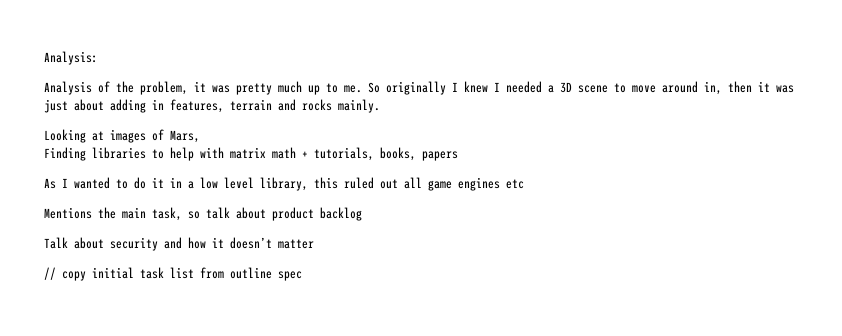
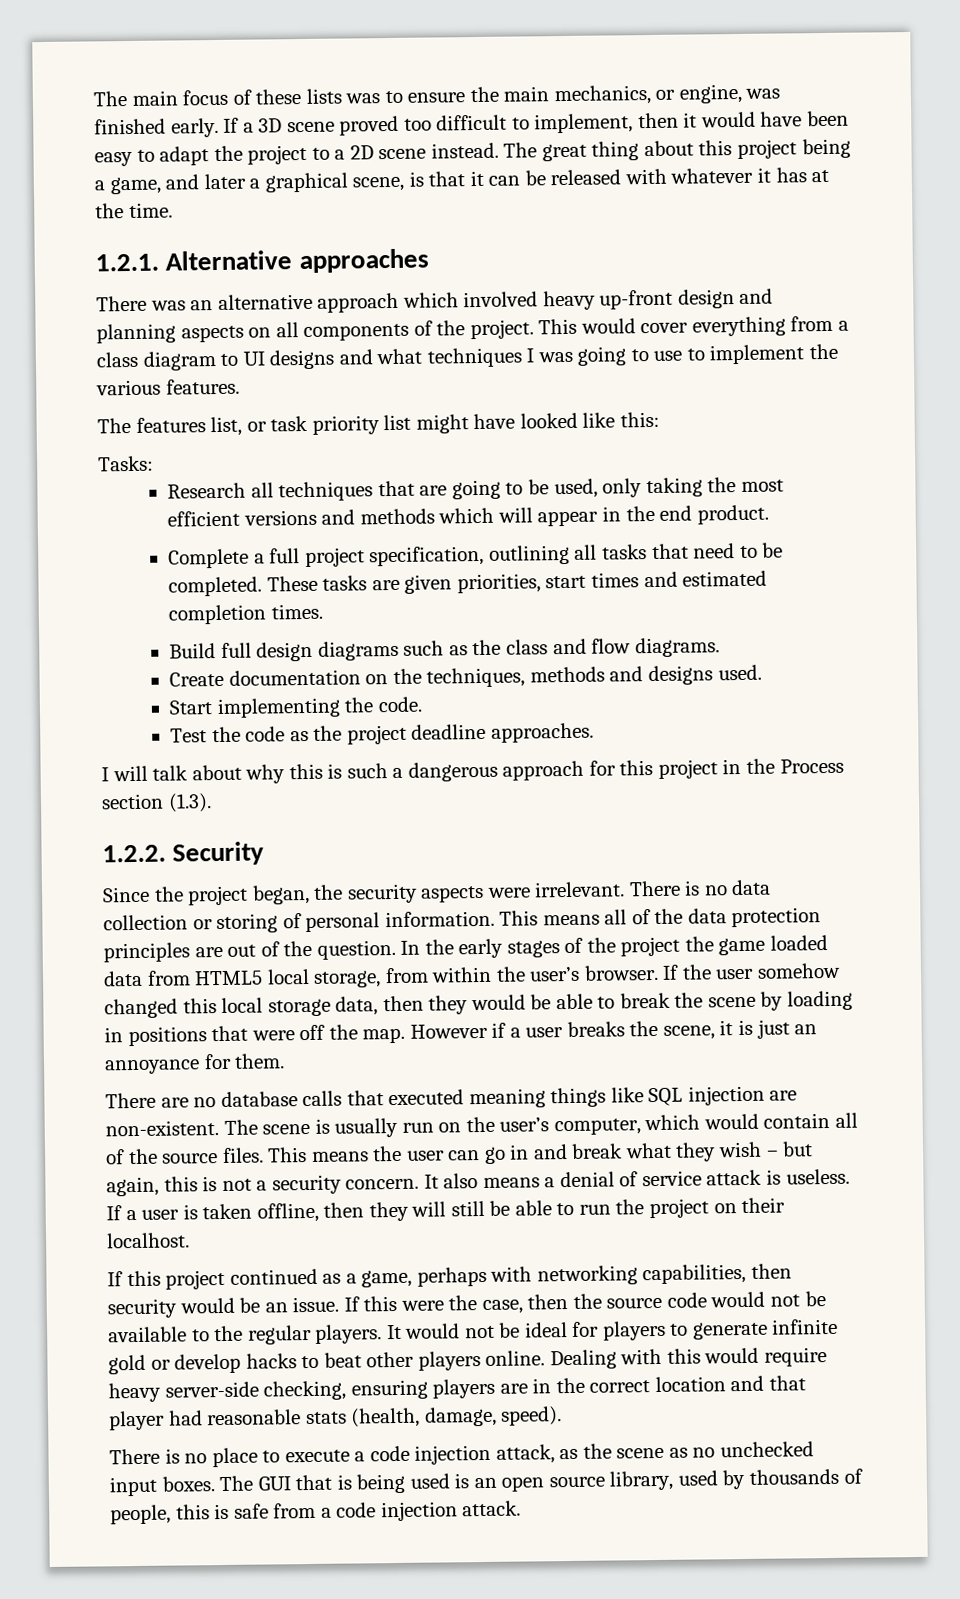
- Analysis:
- Analysis of the problem, it was pretty much up to me. So originally I knew I needed a 3D scene to move around in, then it was just about adding in features, terrain and rocks mainly.
- Looking at images of Mars,
- Finding libraries to help with matrix math + tutorials, books, papers
- As I wanted to do it in a low level library, this ruled out all game engines etc
- Mentions the main task, so talk about product backlog
- Talk about security and how it doesn’t matter
- // copy initial task list from outline spec
+ The main focus of these lists was to ensure the main mechanics, or engine, was finished early. If a 3D scene proved too difficult to implement, then it would have been easy to adapt the project to a 2D scene instead. The great thing about this project being a game, and later a graphical scene, is that it can be released with whatever it has at the time.
+ 1.2.1. Alternative approaches
+ There was an alternative approach which involved heavy up-front design and planning aspects on all components of the project. This would cover everything from a class diagram to UI designs and what techniques I was going to use to implement the various features.
+ The features list, or task priority list might have looked like this:
+ Tasks:
+ Research all techniques that are going to be used, only taking the most efficient versions and methods which will appear in the end product.
+ Complete a full project specification, outlining all tasks that need to be completed. These tasks are given priorities, start times and estimated completion times.
+ Build full design diagrams such as the class and flow diagrams.
+ Create documentation on the techniques, methods and designs used.
+ Start implementing the code.
+ Test the code as the project deadline approaches.
+ I will talk about why this is such a dangerous approach for this project in the Process section (1.3).
+ 1.2.2. Security
+ Since the project began, the security aspects were irrelevant. There is no data collection or storing of personal information. This means all of the data protection principles are out of the question. In the early stages of the project the game loaded data from HTML5 local storage, from within the user’s browser. If the user somehow changed this local storage data, then they would be able to break the scene by loading in positions that were off the map. However if a user breaks the scene, it is just an annoyance for them.
+ There are no database calls that executed meaning things like SQL injection are non-existent. The scene is usually run on the user’s computer, which would contain all of the source files. This means the user can go in and break what they wish – but again, this is not a security concern. It also means a denial of service attack is useless. If a user is taken offline, then they will still be able to run the project on their localhost.
+ If this project continued as a game, perhaps with networking capabilities, then security would be an issue. If this were the case, then the source code would not be available to the regular players. It would not be ideal for players to generate infinite gold or develop hacks to beat other players online. Dealing with this would require heavy server-side checking, ensuring players are in the correct location and that player had reasonable stats (health, damage, speed).
+ There is no place to execute a code injection attack, as the scene as no unchecked input boxes. The GUI that is being used is an open source library, used by thousands of people, this is safe from a code injection attack.

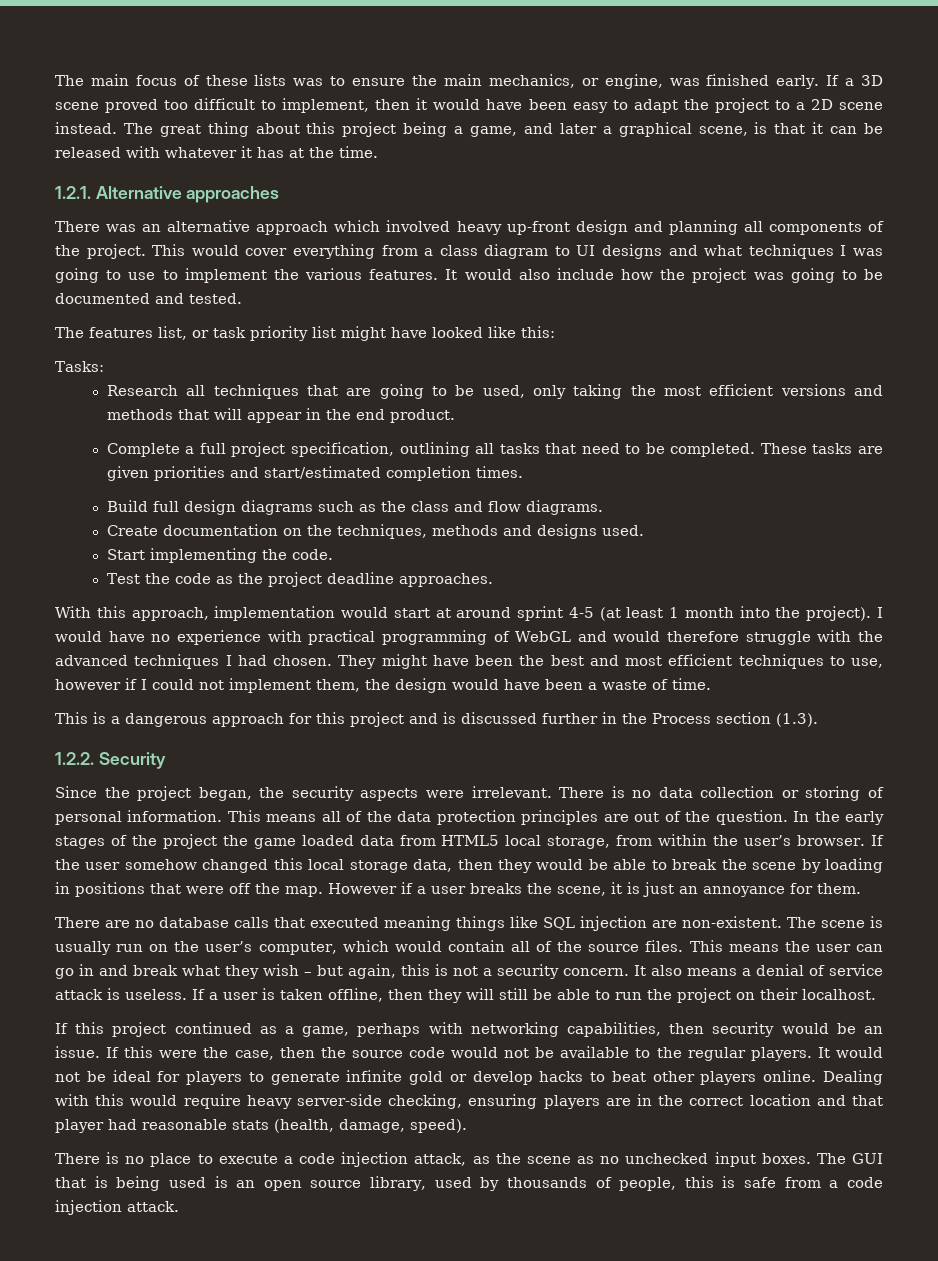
- There was an alternative approach which involved heavy up-front design and planning aspects on all components of the project.
+ There was an alternative approach which involved heavy up-front design and planning all components of the project.
+ It would also include how the project was going to be documented and tested.
- Research all techniques that are going to be used, only taking the most efficient versions and methods which will appear in the end product.
+ Research all techniques that are going to be used, only taking the most efficient versions and methods that will appear in the end product.
- These tasks are given priorities, start times and estimated completion times.
+ These tasks are given priorities and start/estimated completion times.
- I will talk about why this is such a dangerous approach for this project in the Process section (1.3).
+ With this approach, implementation would start at around sprint 4-5 (at least 1 month into the project). I would have no experience with practical programming of WebGL and would therefore struggle with the advanced techniques I had chosen. They might have been the best and most efficient techniques to use, however if I could not implement them, the design would have been a waste of time.
+ This is a dangerous approach for this project and is discussed further in the Process section (1.3).

